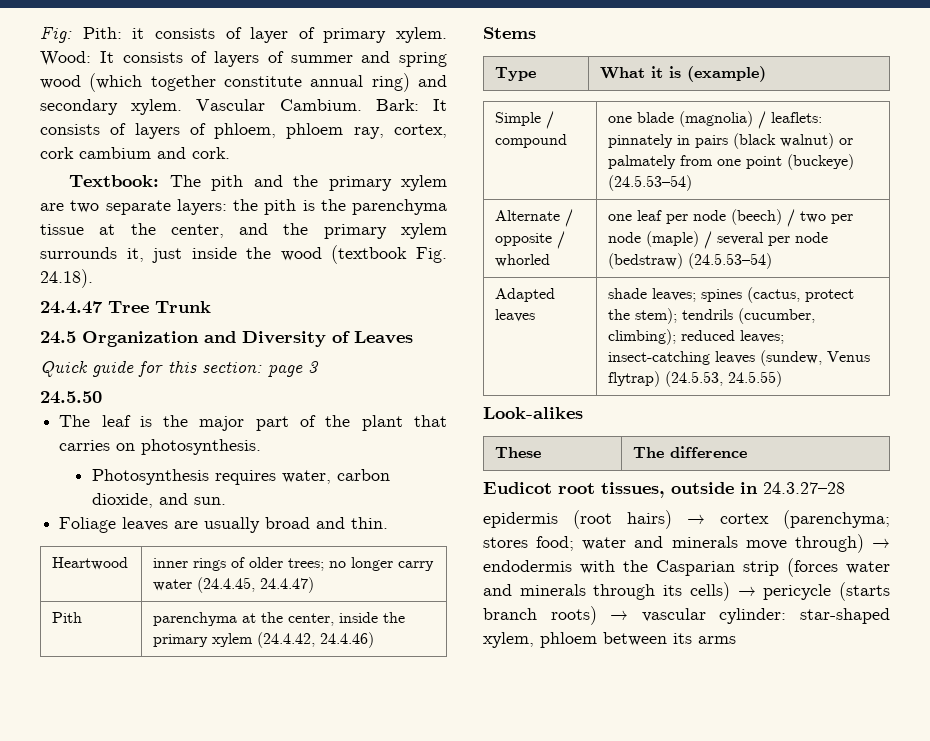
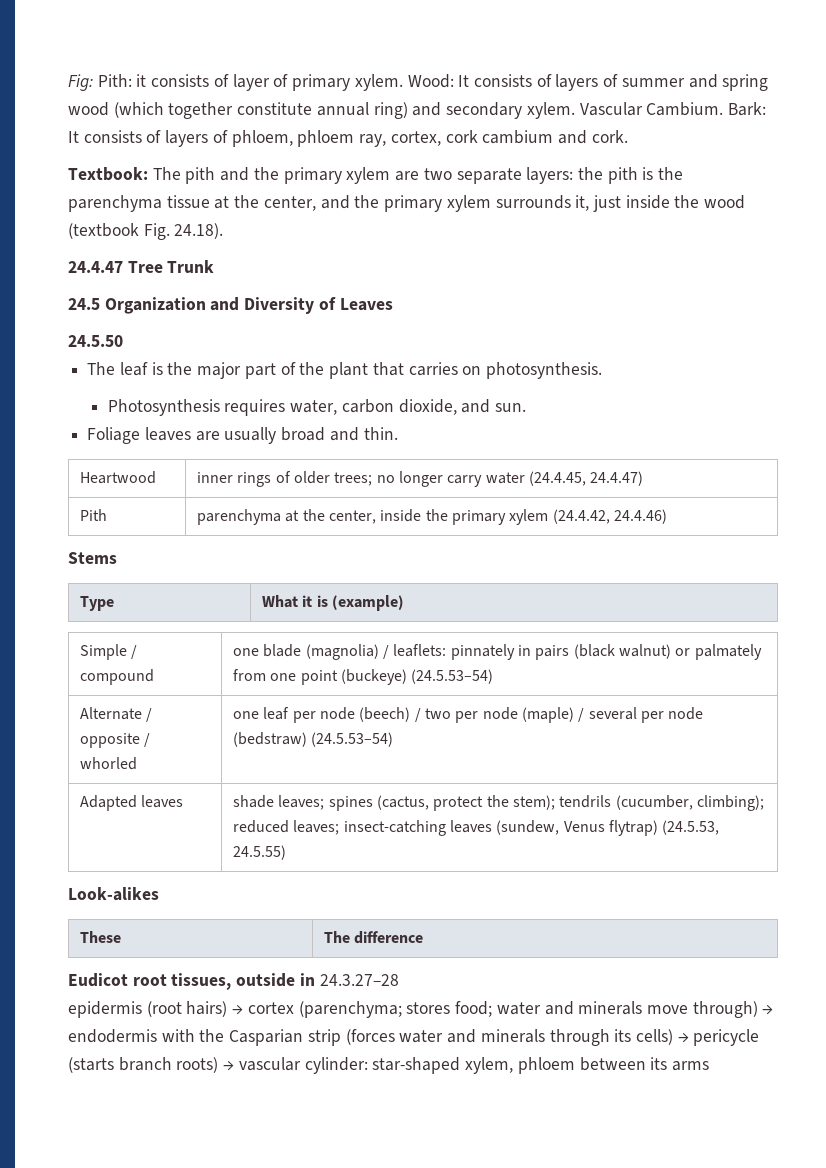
- Quick guide for this section: page 3

